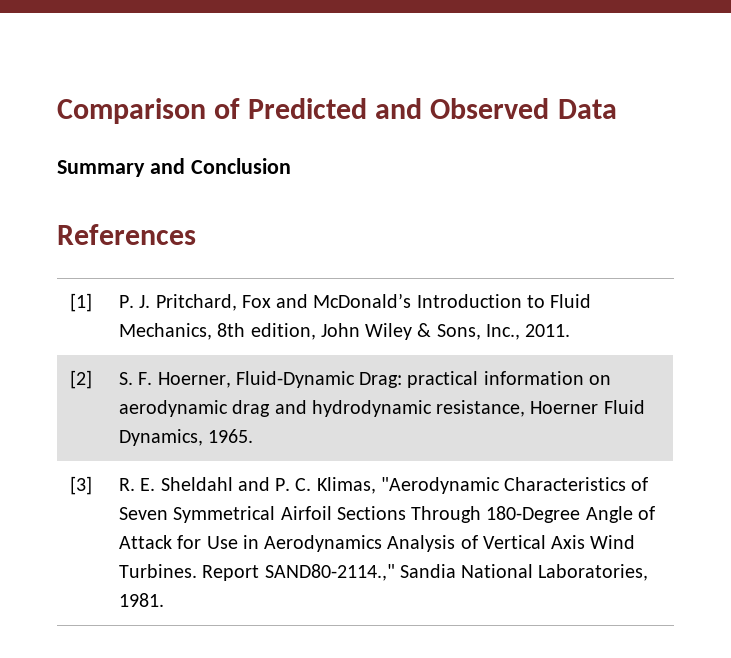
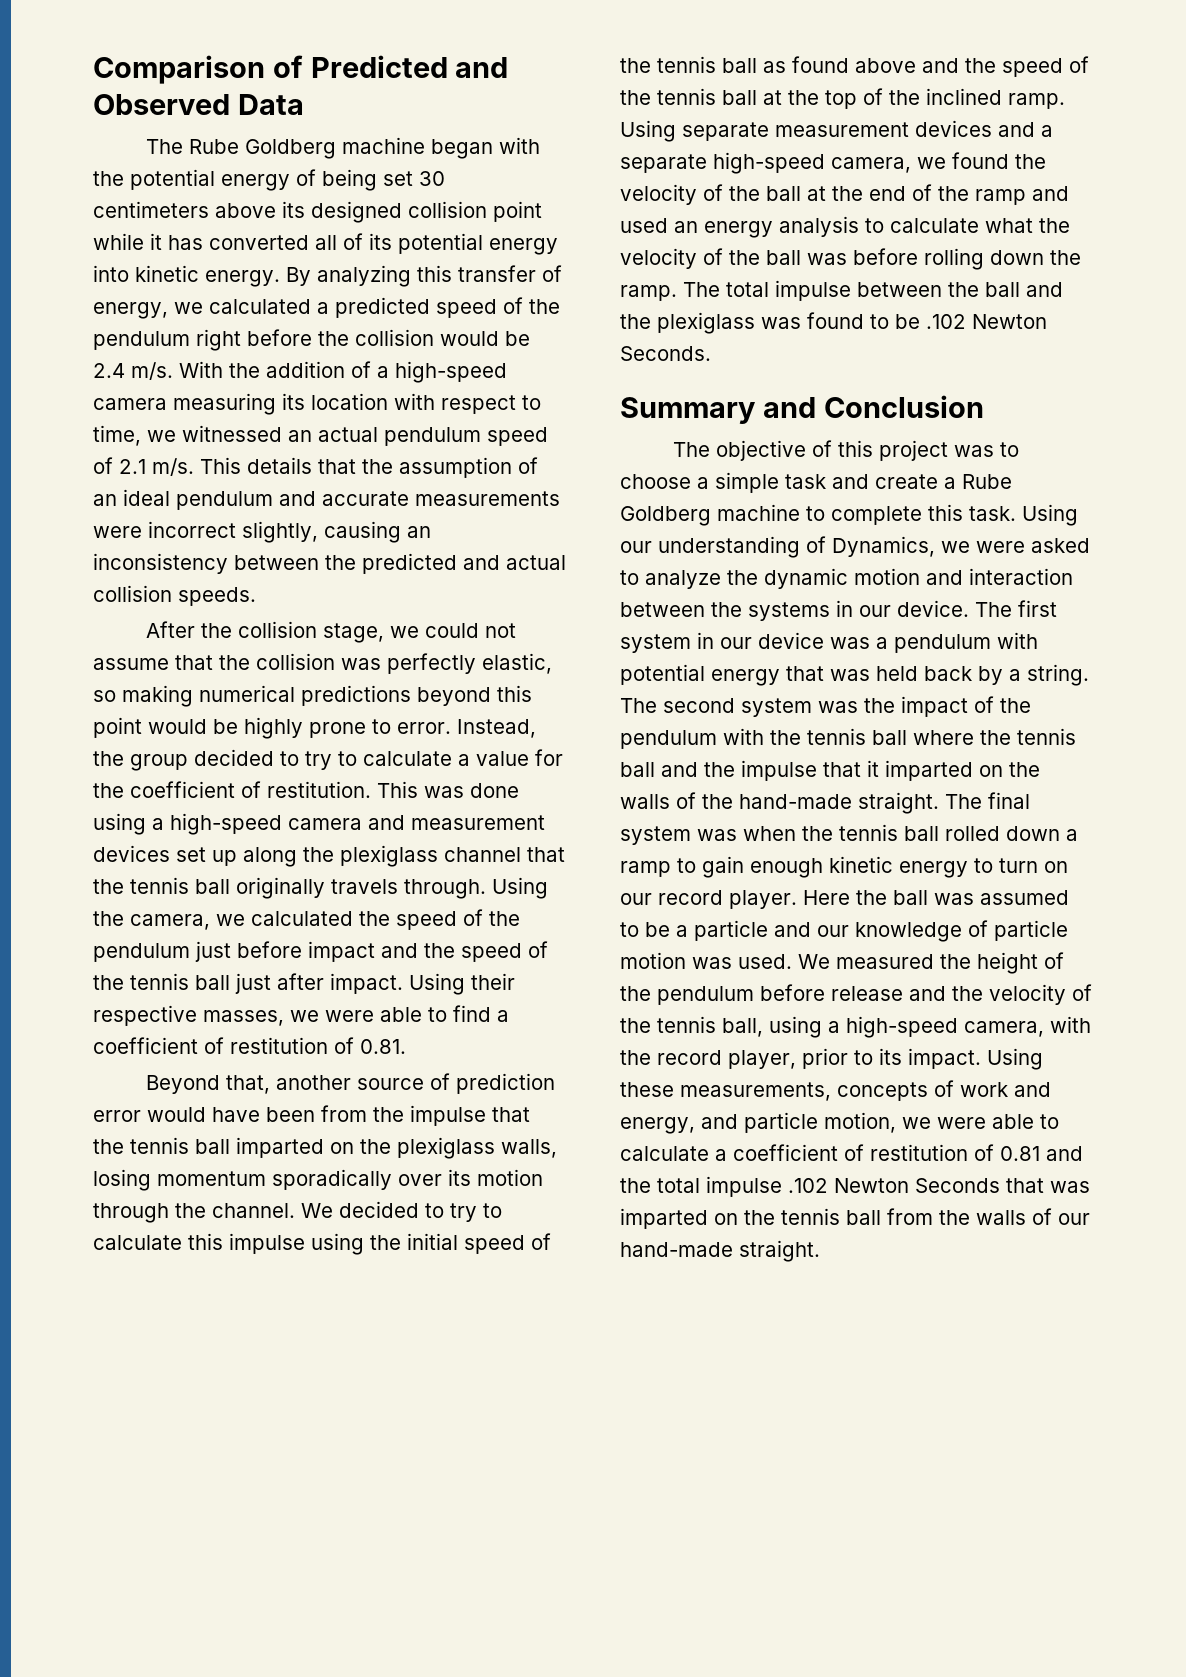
+ The Rube Goldberg machine began with the potential energy of being set 30 centimeters above its designed collision point while it has converted all of its potential energy into kinetic energy. By analyzing this transfer of energy, we calculated a predicted speed of the pendulum right before the collision would be 2.4 m/s. With the addition of a high-speed camera measuring its location with respect to time, we witnessed an actual pendulum speed of 2.1 m/s. This details that the assumption of an ideal pendulum and accurate measurements were incorrect slightly, causing an inconsistency between the predicted and actual collision speeds.
+ After the collision stage, we could not assume that the collision was perfectly elastic, so making numerical predictions beyond this point would be highly prone to error. Instead, the group decided to try to calculate a value for the coefficient of restitution. This was done using a high-speed camera and measurement devices set up along the plexiglass channel that the tennis ball originally travels through. Using the camera, we calculated the speed of the pendulum just before impact and the speed of the tennis ball just after impact. Using their respective masses, we were able to find a coefficient of restitution of 0.81.
+ Beyond that, another source of prediction error would have been from the impulse that the tennis ball imparted on the plexiglass walls, losing momentum sporadically over its motion through the channel. We decided to try to calculate this impulse using the initial speed of the tennis ball as found above and the speed of the tennis ball at the top of the inclined ramp. Using separate measurement devices and a separate high-speed camera, we found the velocity of the ball at the end of the ramp and used an energy analysis to calculate what the velocity of the ball was before rolling down the ramp. The total impulse between the ball and the plexiglass was found to be .102 Newton Seconds.
  Summary and Conclusion
- References
- [1] | P. J. Pritchard, Fox and McDonald’s Introduction to Fluid Mechanics, 8th edition, John Wiley & Sons, Inc., 2011.
- [2] | S. F. Hoerner, Fluid-Dynamic Drag: practical information on aerodynamic drag and hydrodynamic resistance, Hoerner Fluid Dynamics, 1965.
- [3] | R. E. Sheldahl and P. C. Klimas, "Aerodynamic Characteristics of Seven Symmetrical Airfoil Sections Through 180-Degree Angle of Attack for Use in Aerodynamics Analysis of Vertical Axis Wind Turbines. Report SAND80-2114.," Sandia National Laboratories, 1981.
+ The objective of this project was to choose a simple task and create a Rube Goldberg machine to complete this task. Using our understanding of Dynamics, we were asked to analyze the dynamic motion and interaction between the systems in our device. The first system in our device was a pendulum with potential energy that was held back by a string. The second system was the impact of the pendulum with the tennis ball where the tennis ball and the impulse that it imparted on the walls of the hand-made straight. The final system was when the tennis ball rolled down a ramp to gain enough kinetic energy to turn on our record player. Here the ball was assumed to be a particle and our knowledge of particle motion was used. We measured the height of the pendulum before release and the velocity of the tennis ball, using a high-speed camera, with the record player, prior to its impact. Using these measurements, concepts of work and energy, and particle motion, we were able to calculate a coefficient of restitution of 0.81 and the total impulse .102 Newton Seconds that was imparted on the tennis ball from the walls of our hand-made straight.

